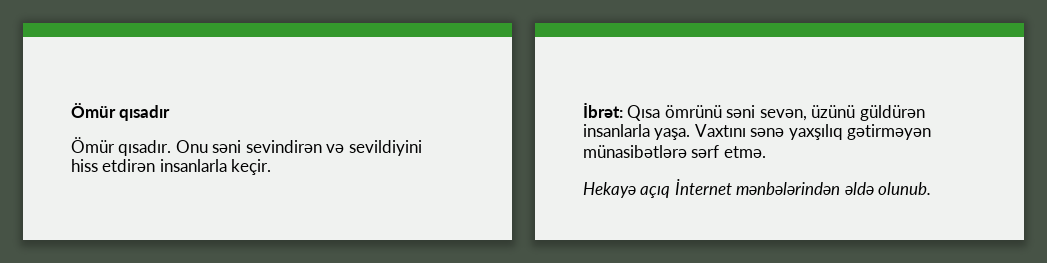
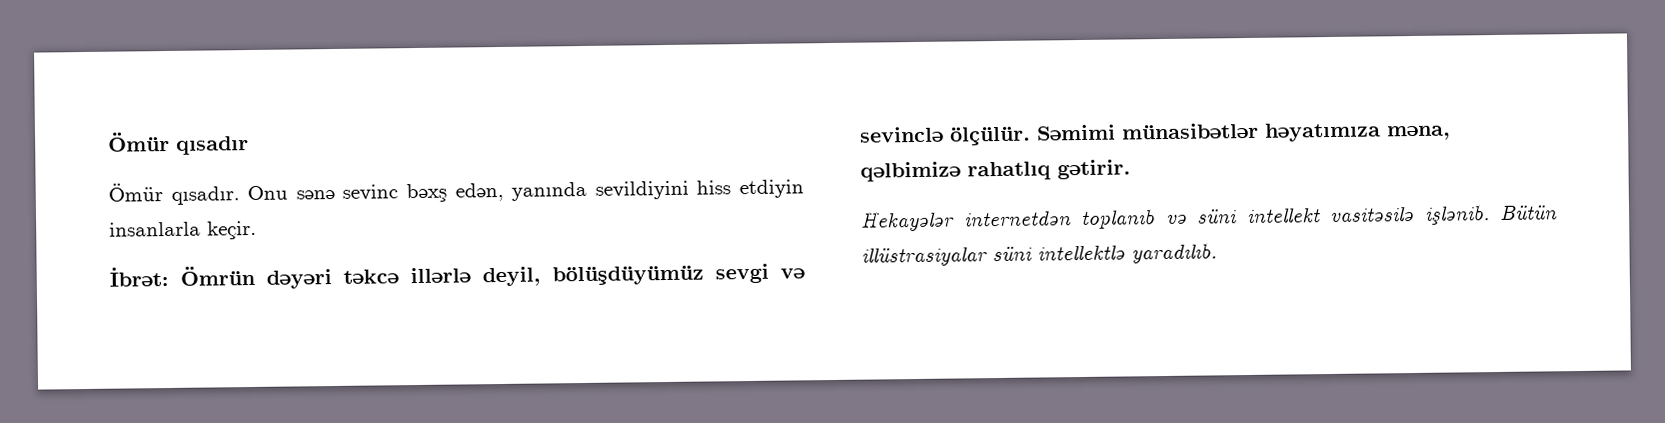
- Onu səni sevindirən və sevildiyini hiss etdirən insanlarla keçir.
+ Onu sənə sevinc bəxş edən, yanında sevildiyini hiss etdiyin insanlarla keçir.
- İbrət: Qısa ömrünü səni sevən, üzünü güldürən insanlarla yaşa. Vaxtını sənə yaxşılıq gətirməyən münasibətlərə sərf etmə.
- Hekayə açıq İnternet mənbələrindən əldə olunub.
+ İbrət: Ömrün dəyəri təkcə illərlə deyil, bölüşdüyümüz sevgi və sevinclə ölçülür. Səmimi münasibətlər həyatımıza məna, qəlbimizə rahatlıq gətirir.
+ Hekayələr internetdən toplanıb və süni intellekt vasitəsilə işlənib. Bütün illüstrasiyalar süni intellektlə yaradılıb.

